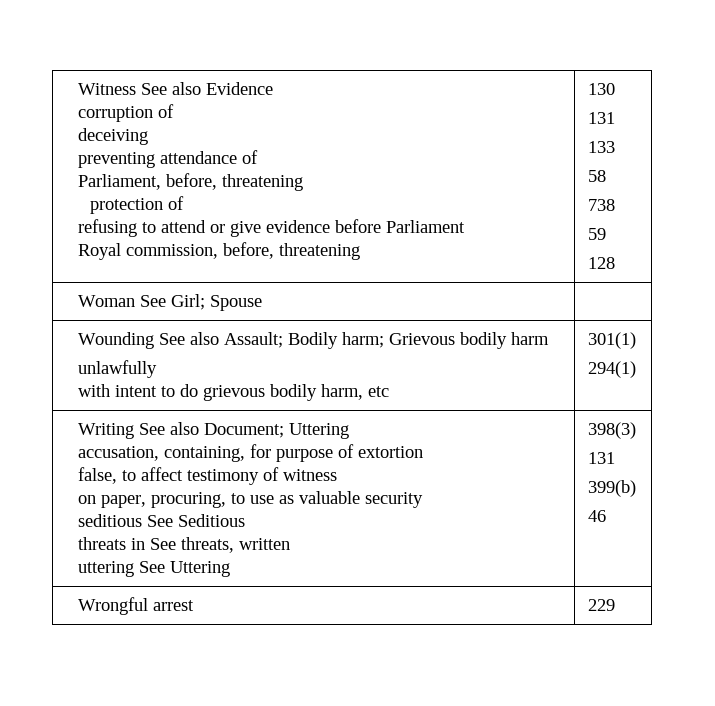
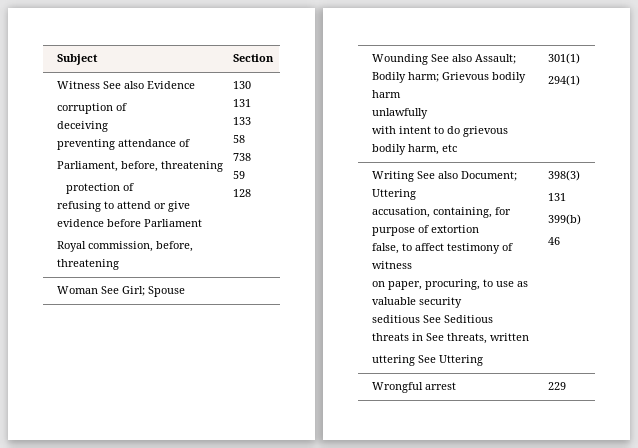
+ Subject | Section

